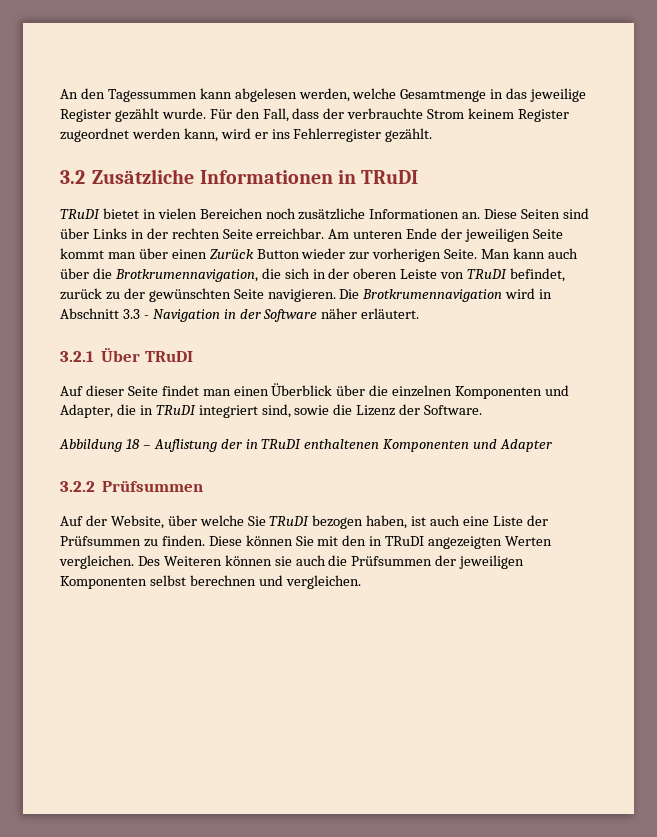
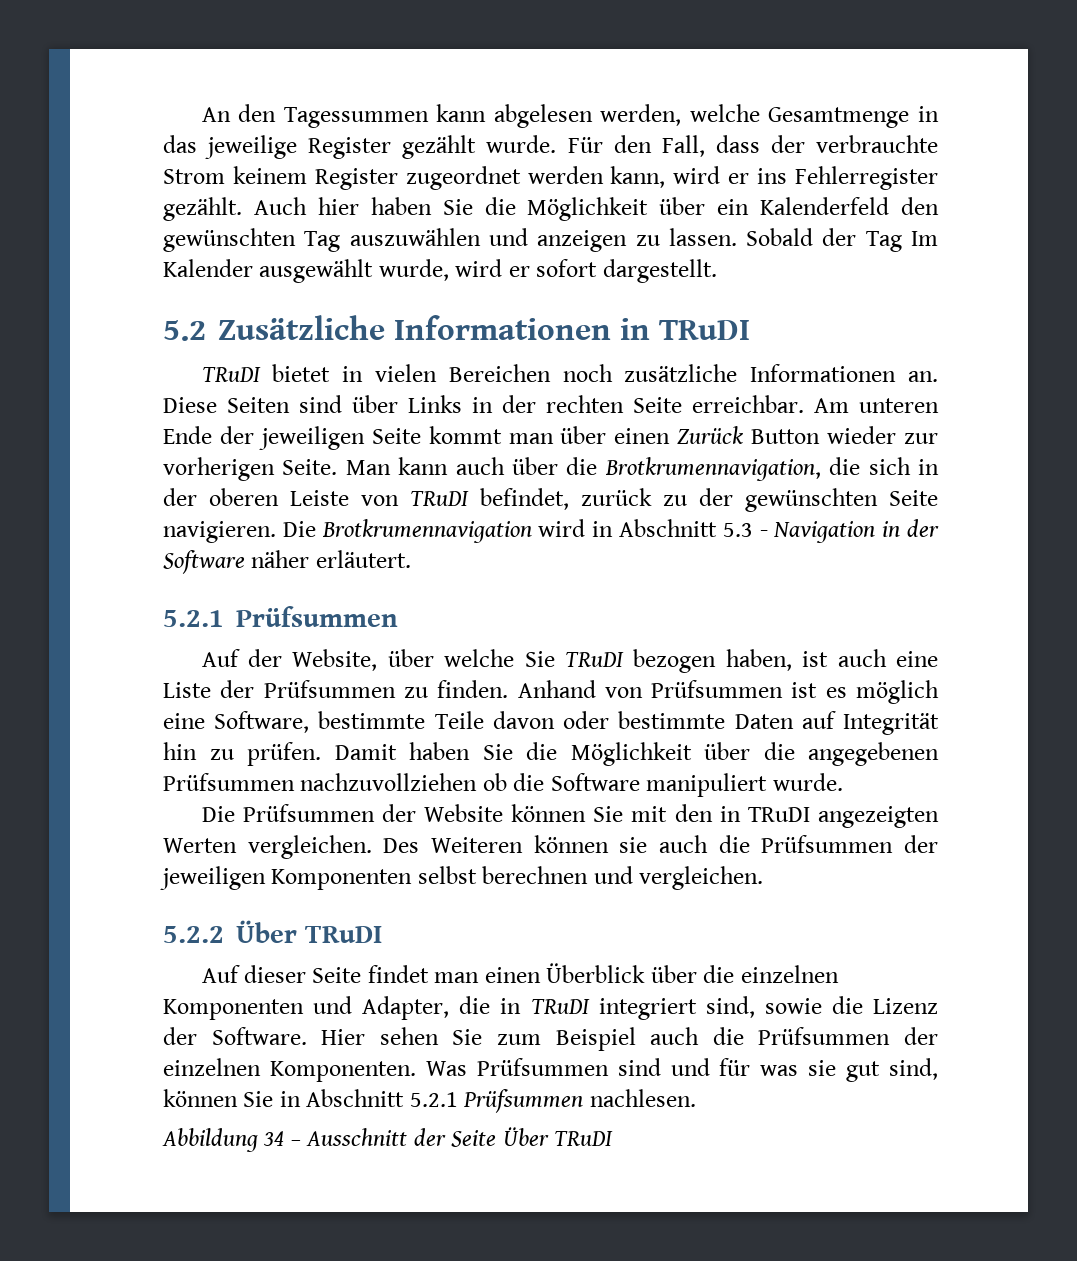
- Für den Fall, dass der verbrauchte Strom keinem Register zugeordnet werden kann, wird er ins Fehlerregister gezählt.
- 3.2 Zusätzliche Informationen in TRuDI
+ Für den Fall, dass der verbrauchte Strom keinem Register zugeordnet werden kann, wird er ins Fehlerregister gezählt. Auch hier haben Sie die Möglichkeit über ein Kalenderfeld den gewünschten Tag auszuwählen und anzeigen zu lassen. Sobald der Tag Im Kalender ausgewählt wurde, wird er sofort dargestellt.
+ 5.2 Zusätzliche Informationen in TRuDI
- Die Brotkrumennavigation wird in Abschnitt 3.3 - Navigation in der Software näher erläutert.
- 3.2.1 Über TRuDI
+ Die Brotkrumennavigation wird in Abschnitt 5.3 - Navigation in der Software näher erläutert.
+ 5.2.1 Prüfsummen
+ Auf der Website, über welche Sie TRuDI bezogen haben, ist auch eine Liste der Prüfsummen zu finden. Anhand von Prüfsummen ist es möglich eine Software, bestimmte Teile davon oder bestimmte Daten auf Integrität hin zu prüfen. Damit haben Sie die Möglichkeit über die angegebenen Prüfsummen nachzuvollziehen ob die Software manipuliert wurde.
+ Die Prüfsummen der Website können Sie mit den in TRuDI angezeigten Werten vergleichen. Des Weiteren können sie auch die Prüfsummen der jeweiligen Komponenten selbst berechnen und vergleichen.
+ 5.2.2 Über TRuDI
- Auf dieser Seite findet man einen Überblick über die einzelnen Komponenten und Adapter, die in TRuDI integriert sind, sowie die Lizenz der Software.
- Abbildung 18 – Auflistung der in TRuDI enthaltenen Komponenten und Adapter
- 3.2.2 Prüfsummen
- Auf der Website, über welche Sie TRuDI bezogen haben, ist auch eine Liste der Prüfsummen zu finden. Diese können Sie mit den in TRuDI angezeigten Werten vergleichen. Des Weiteren können sie auch die Prüfsummen der jeweiligen Komponenten selbst berechnen und vergleichen.
+ Auf dieser Seite findet man einen Überblick über die einzelnen Komponenten und Adapter, die in TRuDI integriert sind, sowie die Lizenz der Software. Hier sehen Sie zum Beispiel auch die Prüfsummen der einzelnen Komponenten. Was Prüfsummen sind und für was sie gut sind, können Sie in Abschnitt 5.2.1 Prüfsummen nachlesen.
+ Abbildung 34 – Ausschnitt der Seite Über TRuDI

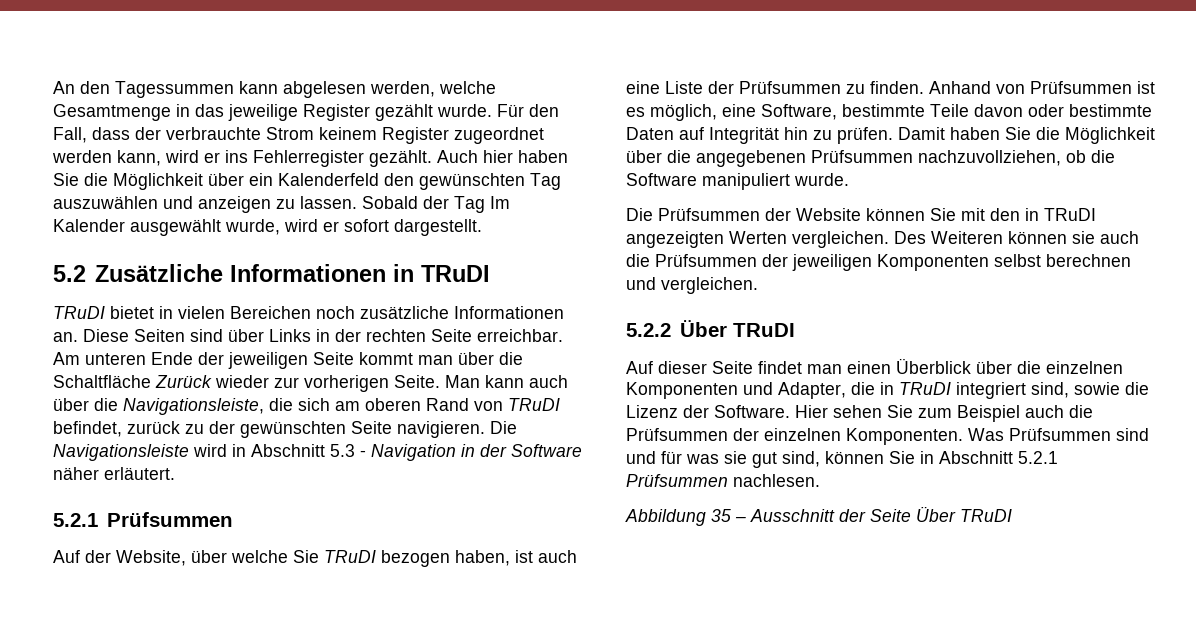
- Am unteren Ende der jeweiligen Seite kommt man über einen Zurück Button wieder zur vorherigen Seite.
+ Am unteren Ende der jeweiligen Seite kommt man über die Schaltfläche Zurück wieder zur vorherigen Seite.
- Man kann auch über die Brotkrumennavigation, die sich in der oberen Leiste von TRuDI befindet, zurück zu der gewünschten Seite navigieren.
+ Man kann auch über die Navigationsleiste, die sich am oberen Rand von TRuDI befindet, zurück zu der gewünschten Seite navigieren.
- Die Brotkrumennavigation wird in Abschnitt 5.3 - Navigation in der Software näher erläutert.
+ Die Navigationsleiste wird in Abschnitt 5.3 - Navigation in der Software näher erläutert.
- Anhand von Prüfsummen ist es möglich eine Software, bestimmte Teile davon oder bestimmte Daten auf Integrität hin zu prüfen.
+ Anhand von Prüfsummen ist es möglich, eine Software, bestimmte Teile davon oder bestimmte Daten auf Integrität hin zu prüfen.
- Damit haben Sie die Möglichkeit über die angegebenen Prüfsummen nachzuvollziehen ob die Software manipuliert wurde.
+ Damit haben Sie die Möglichkeit über die angegebenen Prüfsummen nachzuvollziehen, ob die Software manipuliert wurde.
- Abbildung 34 – Ausschnitt der Seite Über TRuDI
+ Abbildung 35 – Ausschnitt der Seite Über TRuDI

